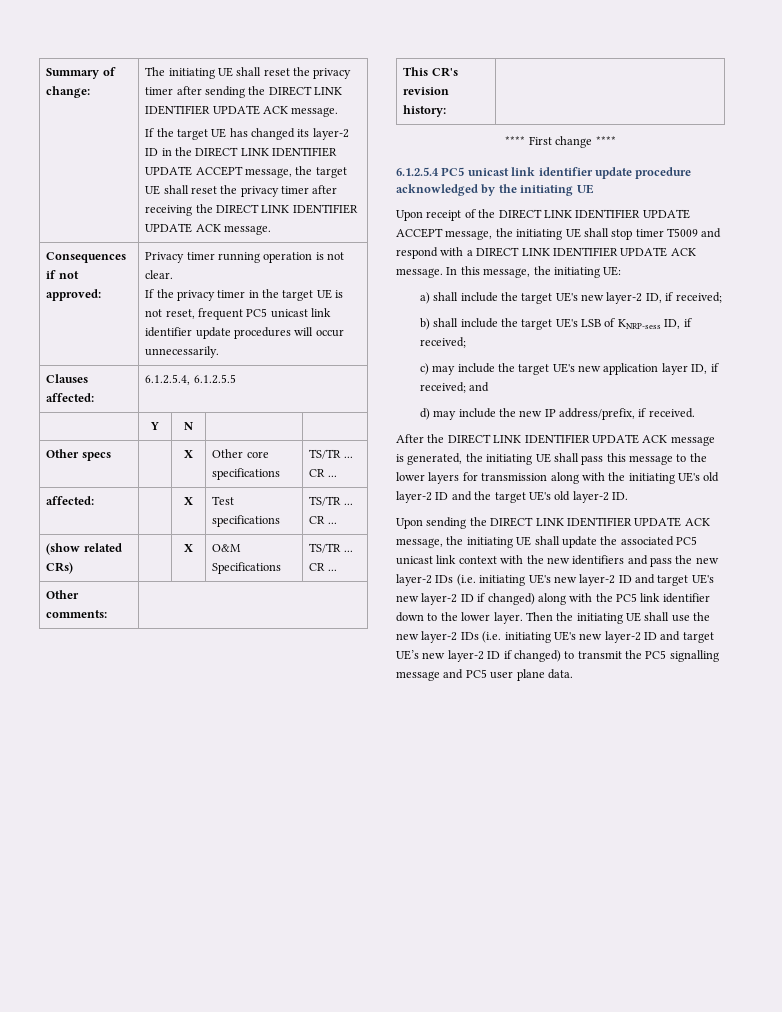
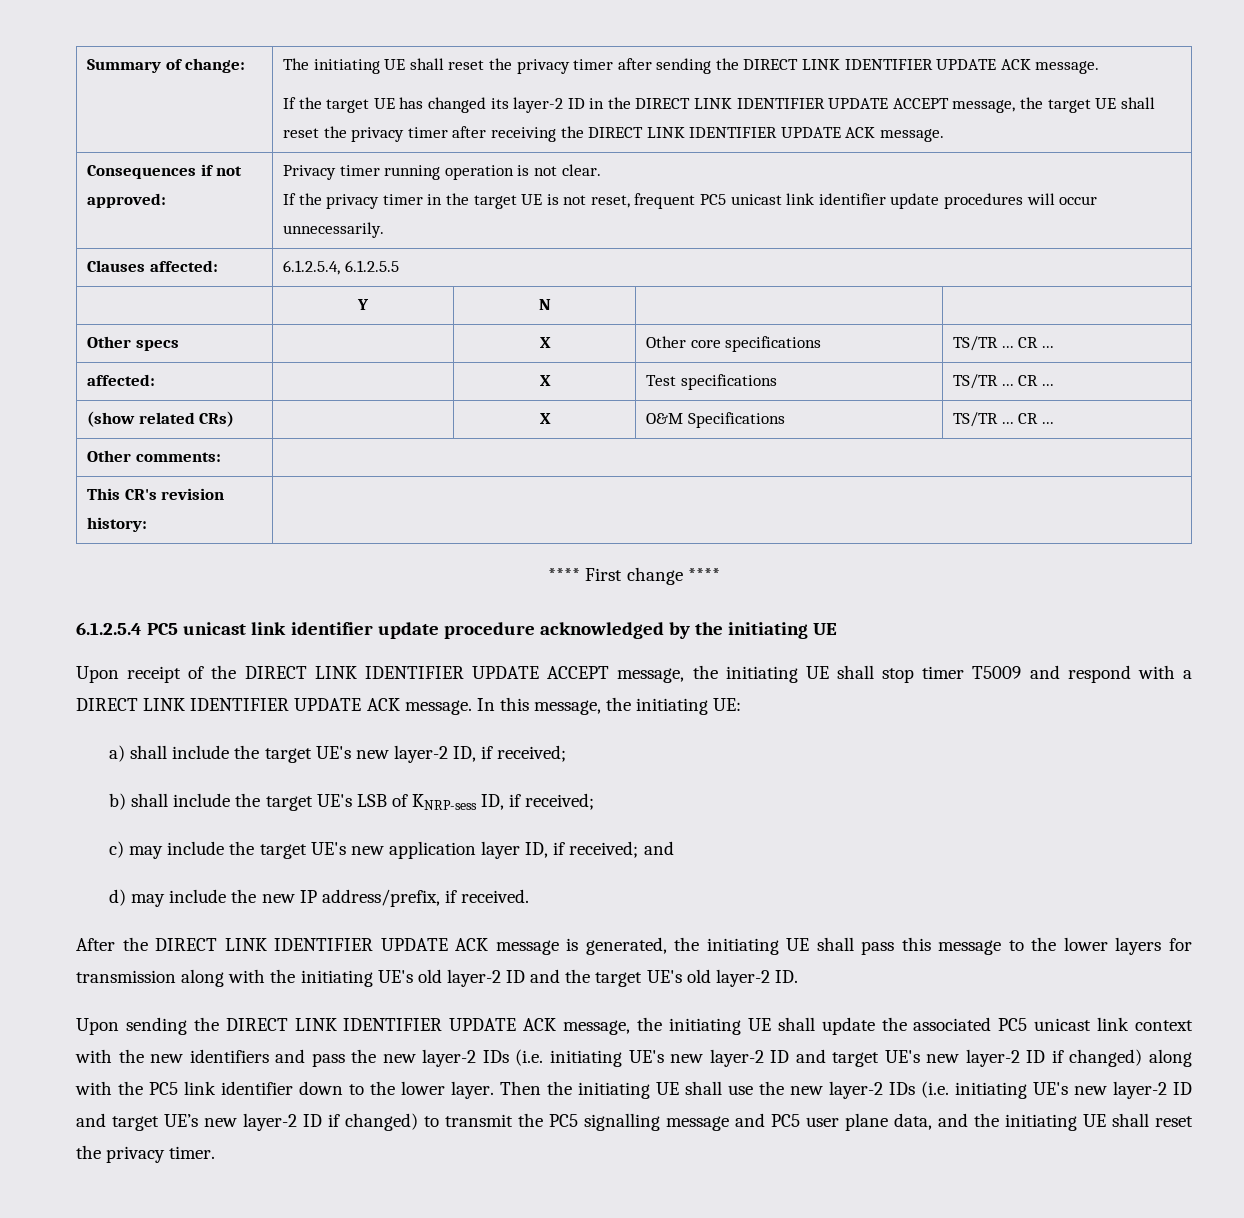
- Then the initiating UE shall use the new layer-2 IDs (i.e. initiating UE's new layer-2 ID and target UE’s new layer-2 ID if changed) to transmit the PC5 signalling message and PC5 user plane data.
+ Then the initiating UE shall use the new layer-2 IDs (i.e. initiating UE's new layer-2 ID and target UE’s new layer-2 ID if changed) to transmit the PC5 signalling message and PC5 user plane data, and the initiating UE shall reset the privacy timer.

